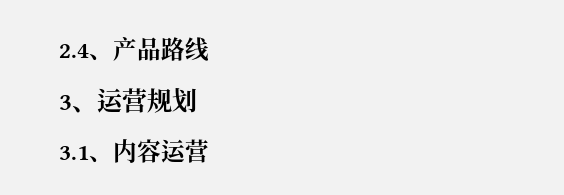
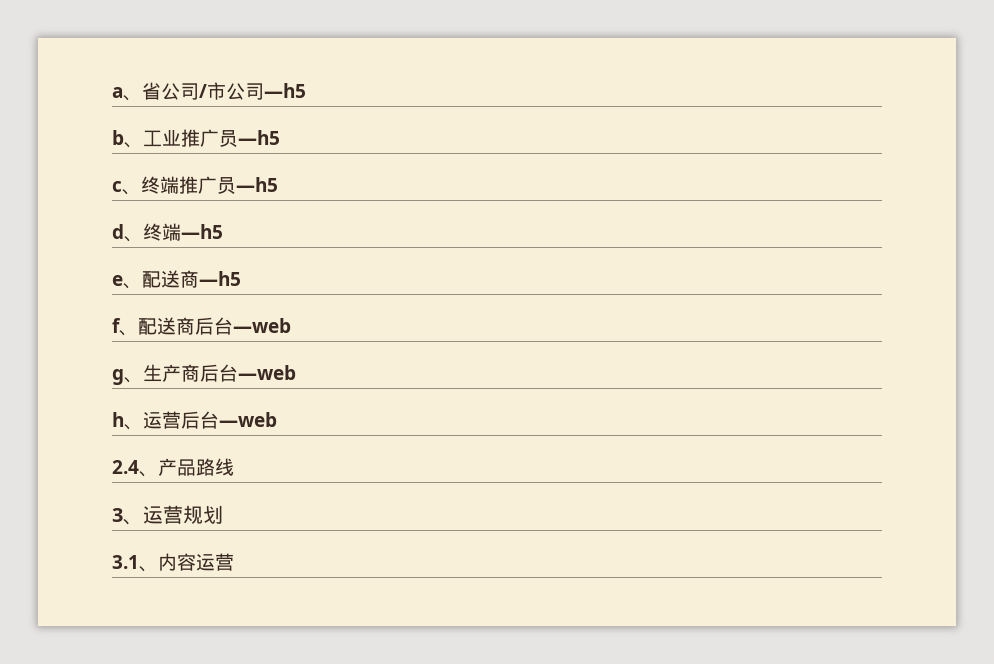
+ a、省公司/市公司—h5
+ b、工业推广员—h5
+ c、终端推广员—h5
+ d、终端—h5
+ e、配送商—h5
+ f、配送商后台—web
+ g、生产商后台—web
+ h、运营后台—web

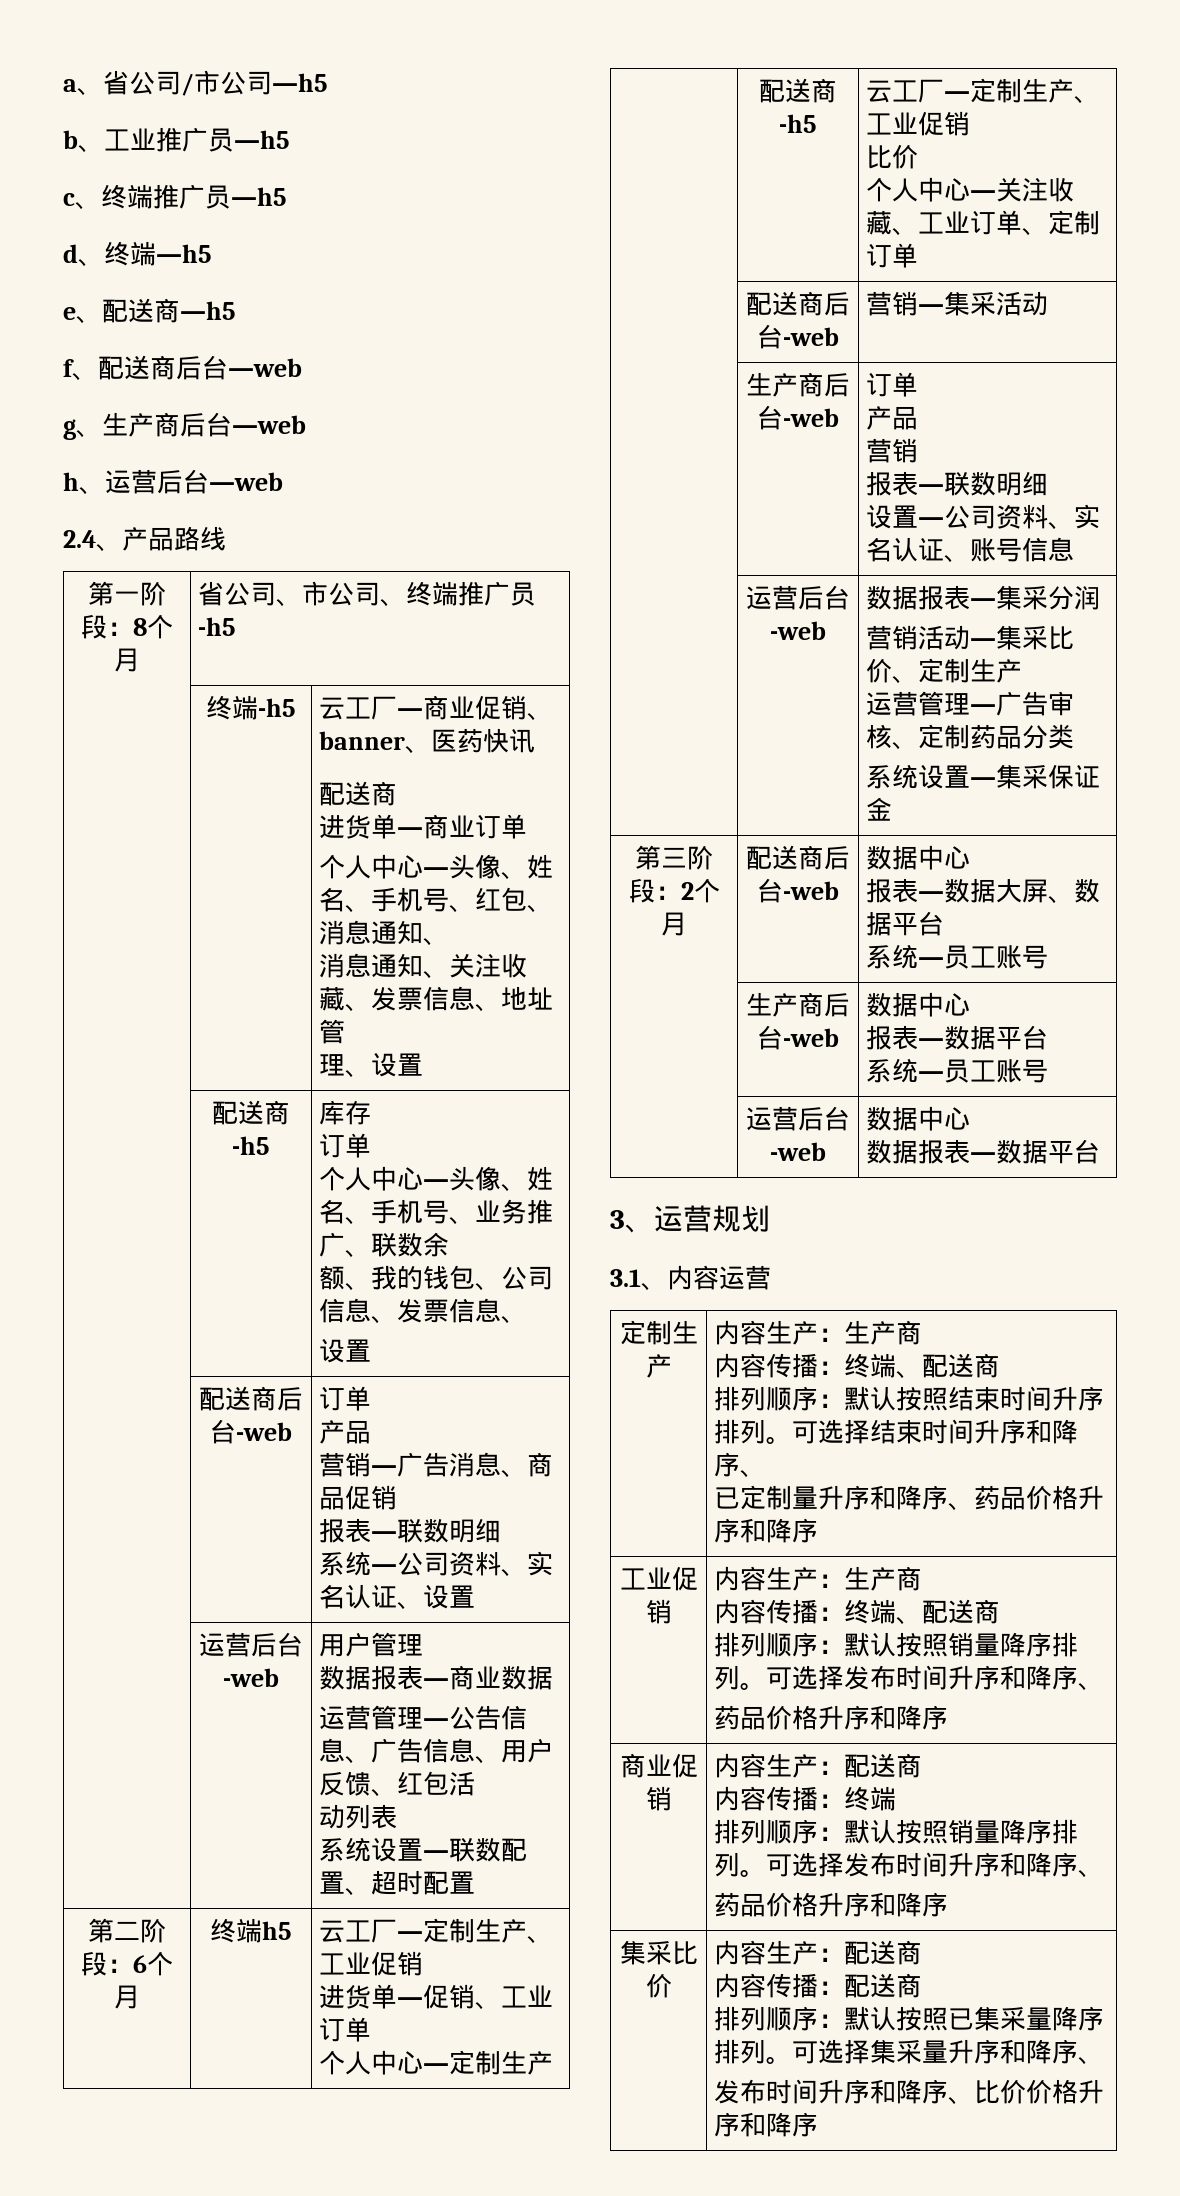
+ 第一阶段：8个月 | 省公司、市公司、终端推广员-h5
+ | 终端-h5 | 云工厂—商业促销、banner、医药快讯
+ 配送商
+ 进货单—商业订单
+ 个人中心—头像、姓名、手机号、红包、消息通知、
+ 消息通知、关注收藏、发票信息、地址管
+ 理、设置
+ | 配送商-h5 | 库存
+ 订单
+ 个人中心—头像、姓名、手机号、业务推广、联数余
+ 额、我的钱包、公司信息、发票信息、
+ 设置
+ | 配送商后台-web | 订单
+ 产品
+ 营销—广告消息、商品促销
+ 报表—联数明细
+ 系统—公司资料、实名认证、设置
+ | 运营后台-web | 用户管理
+ 数据报表—商业数据
+ 运营管理—公告信息、广告信息、用户反馈、红包活
+ 动列表
+ 系统设置—联数配置、超时配置
+ 第二阶段：6个月 | 终端h5 | 云工厂—定制生产、工业促销
+ 进货单—促销、工业订单
+ 个人中心—定制生产
+ | 配送商-h5 | 云工厂—定制生产、工业促销
+ 比价
+ 个人中心—关注收藏、工业订单、定制订单
+ | 配送商后台-web | 营销—集采活动
+ | 生产商后台-web | 订单
+ 产品
+ 营销
+ 报表—联数明细
+ 设置—公司资料、实名认证、账号信息
+ | 运营后台-web | 数据报表—集采分润
+ 营销活动—集采比价、定制生产
+ 运营管理—广告审核、定制药品分类
+ 系统设置—集采保证金
+ 第三阶段：2个月 | 配送商后台-web | 数据中心
+ 报表—数据大屏、数据平台
+ 系统—员工账号
+ | 生产商后台-web | 数据中心
+ 报表—数据平台
+ 系统—员工账号
+ | 运营后台-web | 数据中心
+ 数据报表—数据平台
+ 定制生产 | 内容生产：生产商
+ 内容传播：终端、配送商
+ 排列顺序：默认按照结束时间升序排列。可选择结束时间升序和降序、
+ 已定制量升序和降序、药品价格升序和降序
+ 工业促销 | 内容生产：生产商
+ 内容传播：终端、配送商
+ 排列顺序：默认按照销量降序排列。可选择发布时间升序和降序、
+ 药品价格升序和降序
+ 商业促销 | 内容生产：配送商
+ 内容传播：终端
+ 排列顺序：默认按照销量降序排列。可选择发布时间升序和降序、
+ 药品价格升序和降序
+ 集采比价 | 内容生产：配送商
+ 内容传播：配送商
+ 排列顺序：默认按照已集采量降序排列。可选择集采量升序和降序、
+ 发布时间升序和降序、比价价格升序和降序

